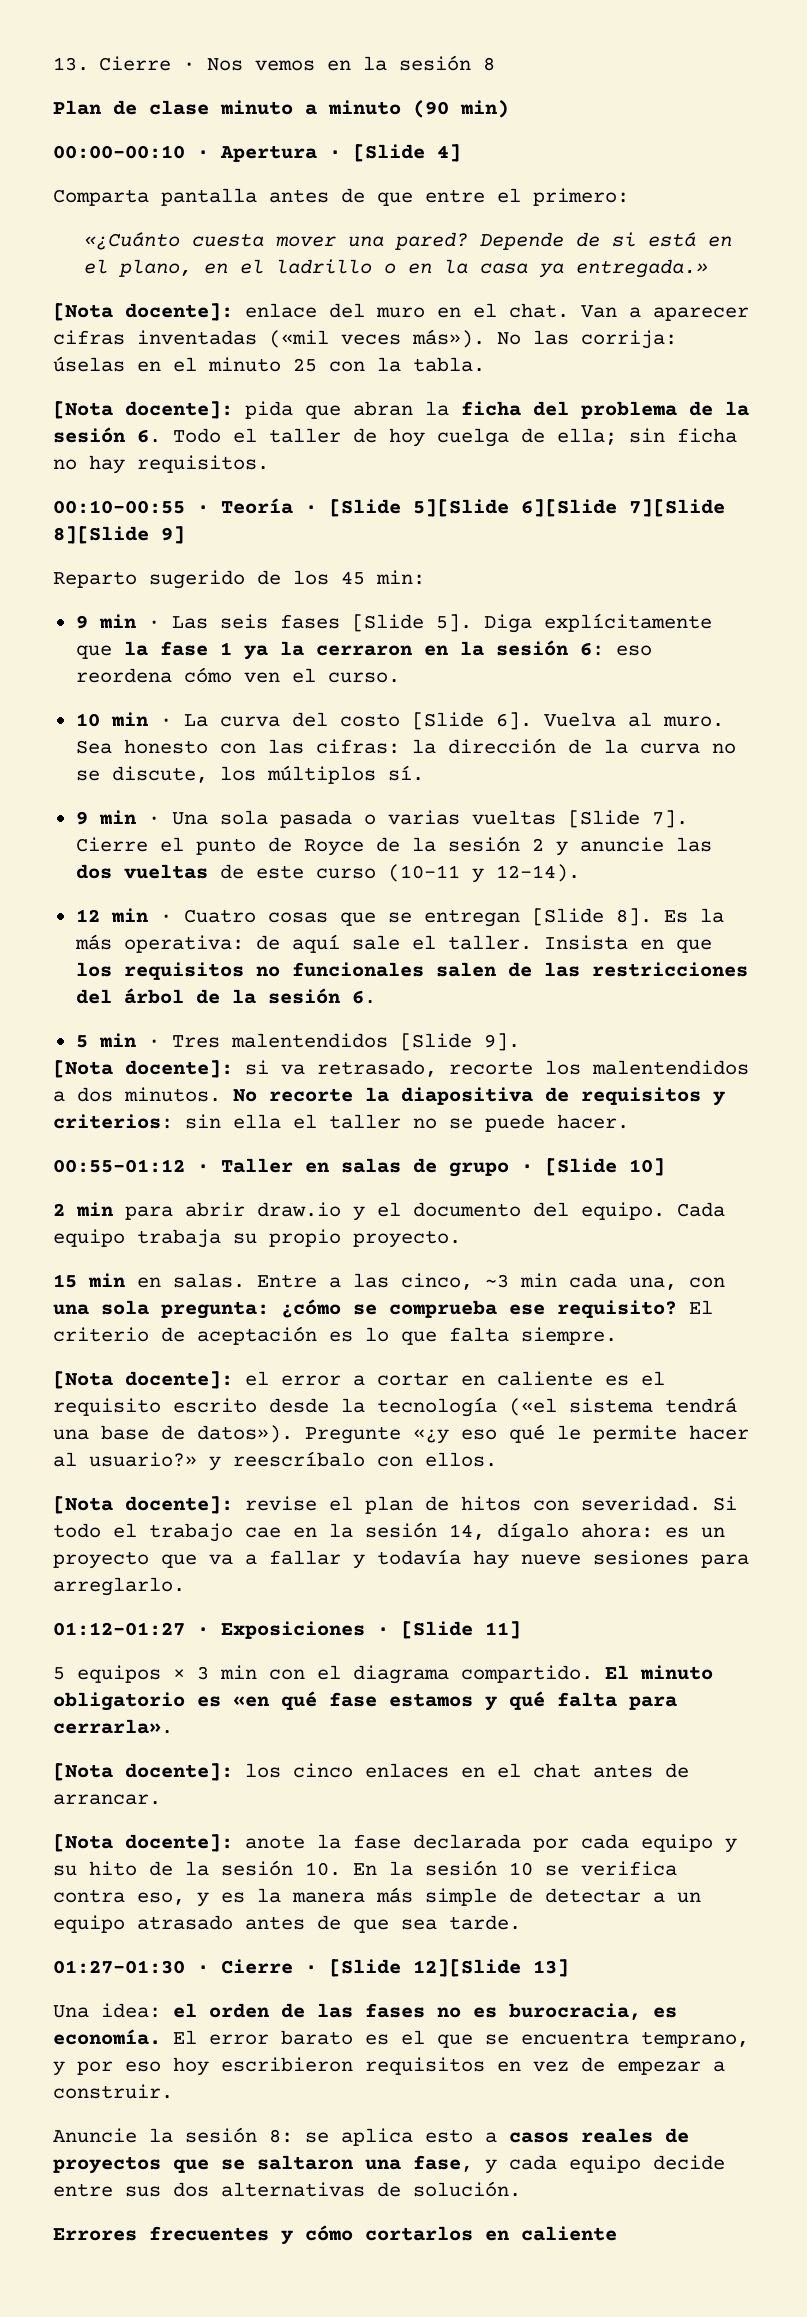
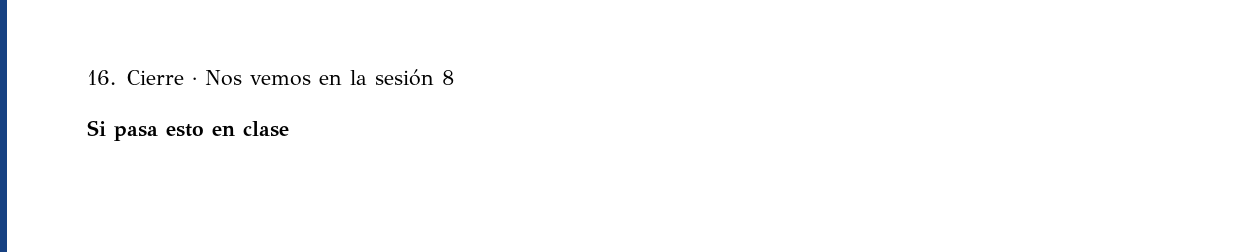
- 13. Cierre · Nos vemos en la sesión 8
+ 16. Cierre · Nos vemos en la sesión 8
- Plan de clase minuto a minuto (90 min)
- 00:00–00:10 · Apertura · [Slide 4]
- Comparta pantalla antes de que entre el primero:
- «¿Cuánto cuesta mover una pared? Depende de si está en el plano, en el ladrillo o en la casa ya entregada.»
- [Nota docente]: enlace del muro en el chat. Van a aparecer cifras inventadas («mil veces más»). No las corrija: úselas en el minuto 25 con la tabla.
- [Nota docente]: pida que abran la ficha del problema de la sesión 6. Todo el taller de hoy cuelga de ella; sin ficha no hay requisitos.
- 00:10–00:55 · Teoría · [Slide 5][Slide 6][Slide 7][Slide 8][Slide 9]
- Reparto sugerido de los 45 min:
- 9 min · Las seis fases [Slide 5]. Diga explícitamente que la fase 1 ya la cerraron en la sesión 6: eso reordena cómo ven el curso.
- 10 min · La curva del costo [Slide 6]. Vuelva al muro. Sea honesto con las cifras: la dirección de la curva no se discute, los múltiplos sí.
- 9 min · Una sola pasada o varias vueltas [Slide 7]. Cierre el punto de Royce de la sesión 2 y anuncie las dos vueltas de este curso (10–11 y 12–14).
- 12 min · Cuatro cosas que se entregan [Slide 8]. Es la más operativa: de aquí sale el taller. Insista en que los requisitos no funcionales salen de las restricciones del árbol de la sesión 6.
- 5 min · Tres malentendidos [Slide 9].
- [Nota docente]: si va retrasado, recorte los malentendidos a dos minutos. No recorte la diapositiva de requisitos y criterios: sin ella el taller no se puede hacer.
- 00:55–01:12 · Taller en salas de grupo · [Slide 10]
- 2 min para abrir draw.io y el documento del equipo. Cada equipo trabaja su propio proyecto.
- 15 min en salas. Entre a las cinco, ~3 min cada una, con una sola pregunta: ¿cómo se comprueba ese requisito? El criterio de aceptación es lo que falta siempre.
- [Nota docente]: el error a cortar en caliente es el requisito escrito desde la tecnología («el sistema tendrá una base de datos»). Pregunte «¿y eso qué le permite hacer al usuario?» y reescríbalo con ellos.
- [Nota docente]: revise el plan de hitos con severidad. Si todo el trabajo cae en la sesión 14, dígalo ahora: es un proyecto que va a fallar y todavía hay nueve sesiones para arreglarlo.
- 01:12–01:27 · Exposiciones · [Slide 11]
- 5 equipos × 3 min con el diagrama compartido. El minuto obligatorio es «en qué fase estamos y qué falta para cerrarla».
- [Nota docente]: los cinco enlaces en el chat antes de arrancar.
- [Nota docente]: anote la fase declarada por cada equipo y su hito de la sesión 10. En la sesión 10 se verifica contra eso, y es la manera más simple de detectar a un equipo atrasado antes de que sea tarde.
- 01:27–01:30 · Cierre · [Slide 12][Slide 13]
- Una idea: el orden de las fases no es burocracia, es economía. El error barato es el que se encuentra temprano, y por eso hoy escribieron requisitos en vez de empezar a construir.
- Anuncie la sesión 8: se aplica esto a casos reales de proyectos que se saltaron una fase, y cada equipo decide entre sus dos alternativas de solución.
- Errores frecuentes y cómo cortarlos en caliente
+ Si pasa esto en clase

